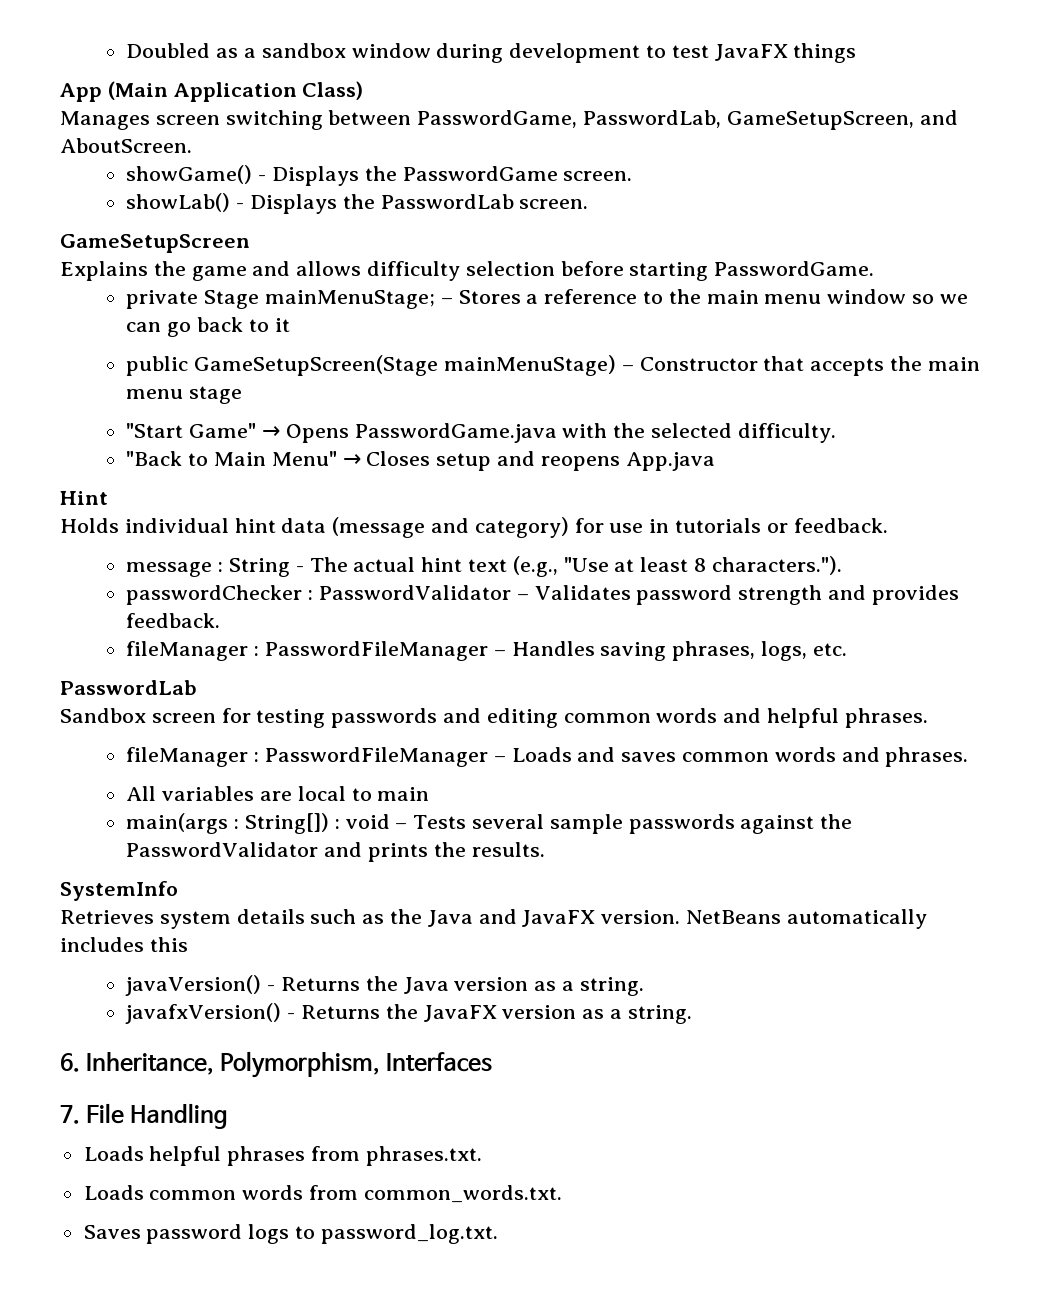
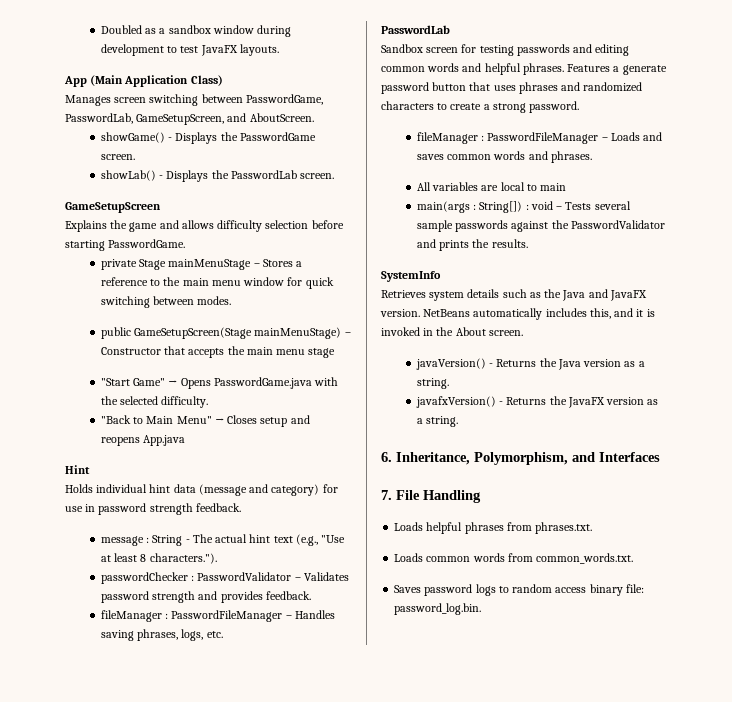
- Doubled as a sandbox window during development to test JavaFX things
+ Doubled as a sandbox window during development to test JavaFX layouts.
- private Stage mainMenuStage; – Stores a reference to the main menu window so we can go back to it
+ private Stage mainMenuStage – Stores a reference to the main menu window for quick switching between modes.
- Holds individual hint data (message and category) for use in tutorials or feedback.
+ Holds individual hint data (message and category) for use in password strength feedback.
+ Features a generate password button that uses phrases and randomized characters to create a strong password.
- NetBeans automatically includes this
+ NetBeans automatically includes this, and it is invoked in the About screen.
- 6. Inheritance, Polymorphism, Interfaces
+ 6. Inheritance, Polymorphism, and Interfaces
- Saves password logs to password_log.txt.
+ Saves password logs to random access binary file: password_log.bin.

